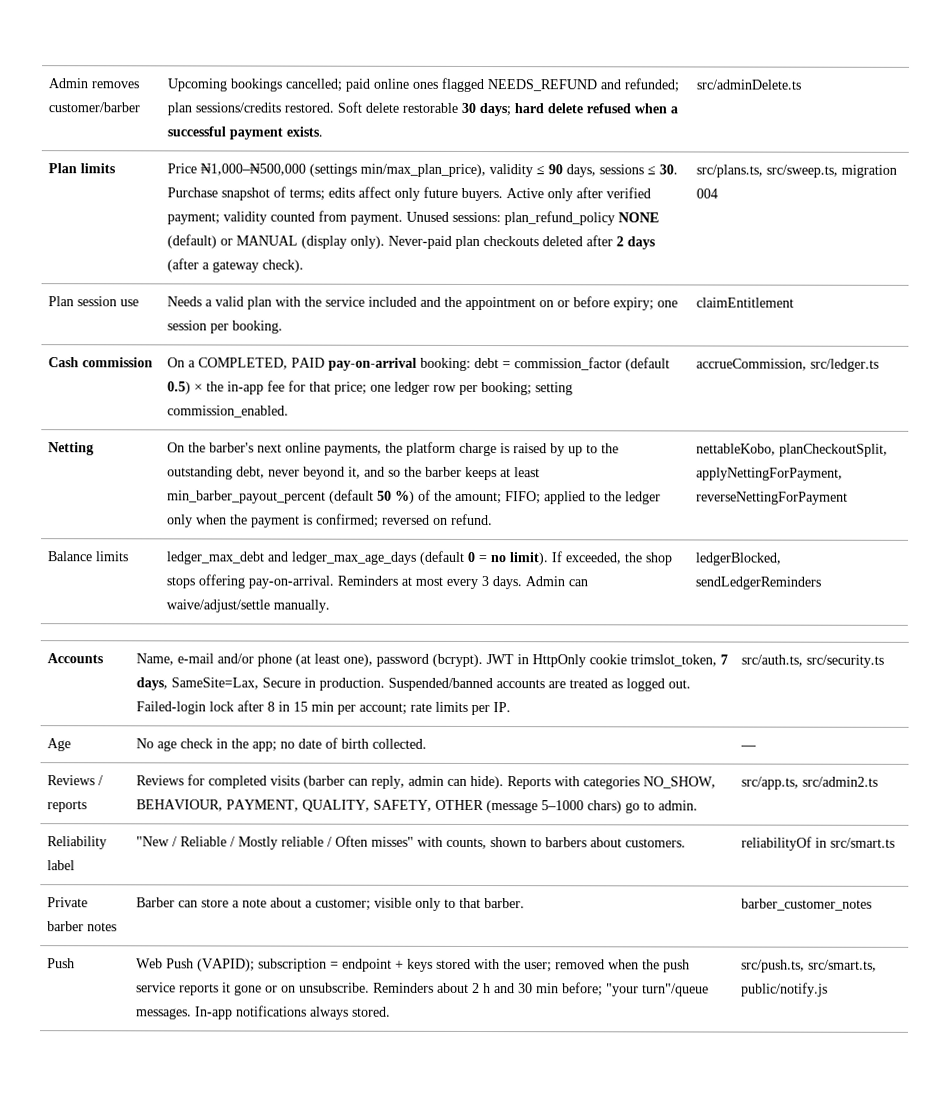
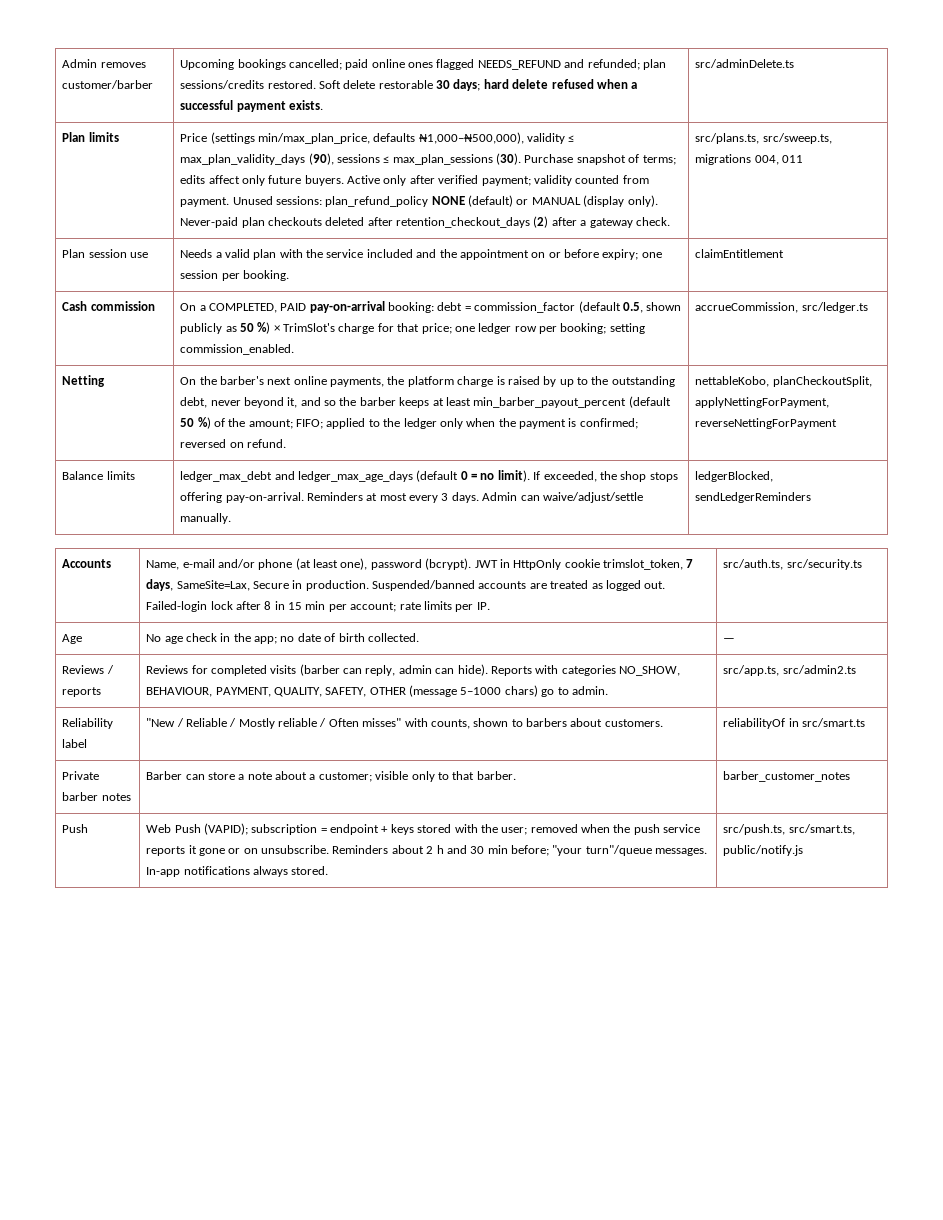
- Price ₦1,000–₦500,000 (settings min/max_plan_price), validity ≤ 90 days, sessions ≤ 30. Purchase snapshot of terms; edits affect only future buyers.
+ Price (settings min/max_plan_price, defaults ₦1,000–₦500,000), validity ≤ max_plan_validity_days (90), sessions ≤ max_plan_sessions (30). Purchase snapshot of terms; edits affect only future buyers.
- Never-paid plan checkouts deleted after 2 days (after a gateway check).
+ Never-paid plan checkouts deleted after retention_checkout_days (2) after a gateway check.
- src/plans.ts, src/sweep.ts, migration 004
+ src/plans.ts, src/sweep.ts, migrations 004, 011
- Cash commission | On a COMPLETED, PAID pay-on-arrival booking: debt = commission_factor (default 0.5) × the in-app fee for that price; one ledger row per booking; setting commission_enabled. | accrueCommission, src/ledger.ts
+ Cash commission | On a COMPLETED, PAID pay-on-arrival booking: debt = commission_factor (default 0.5, shown publicly as 50 %) × TrimSlot's charge for that price; one ledger row per booking; setting commission_enabled. | accrueCommission, src/ledger.ts

